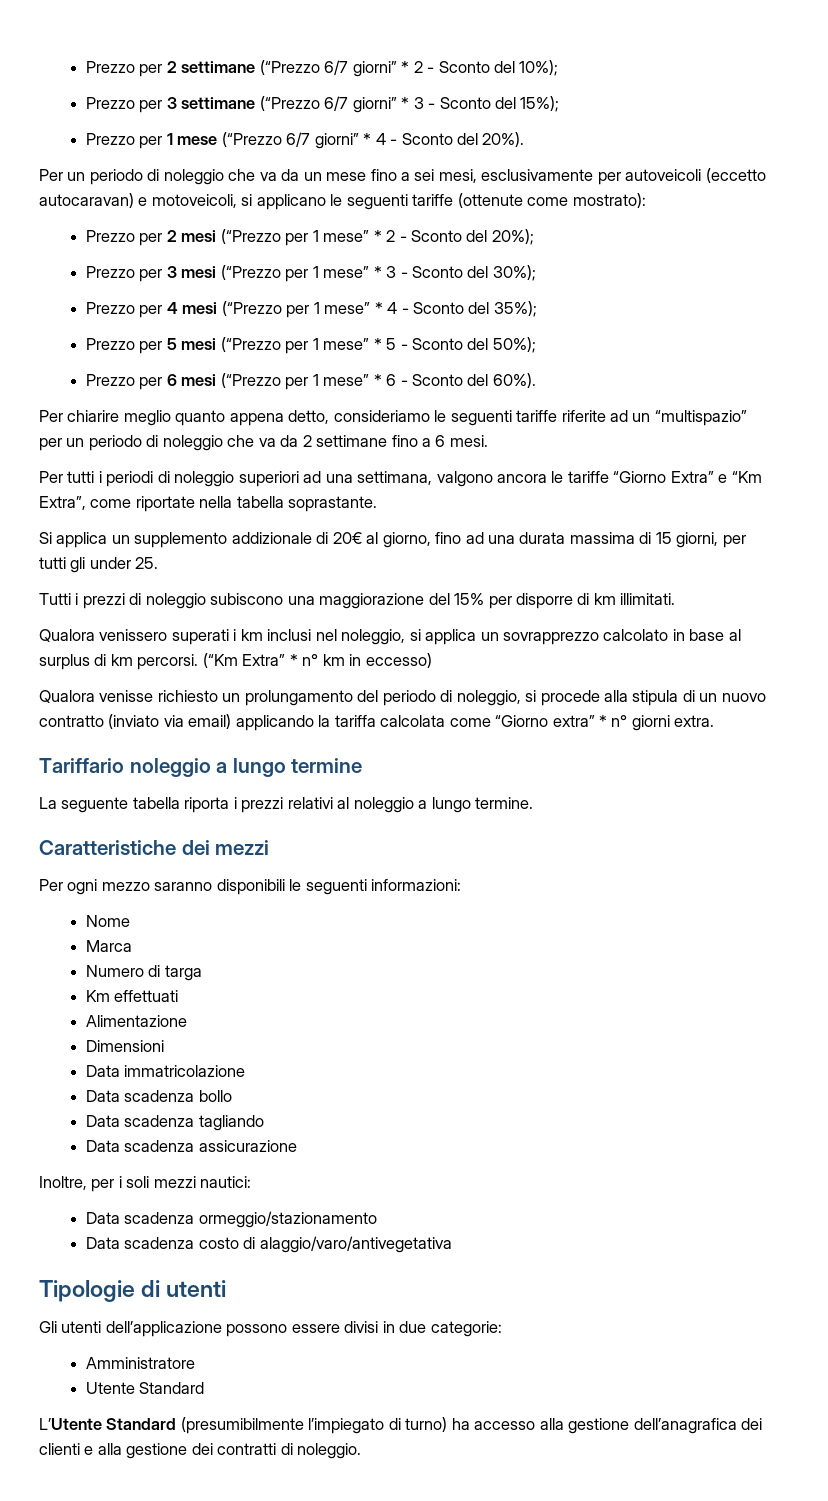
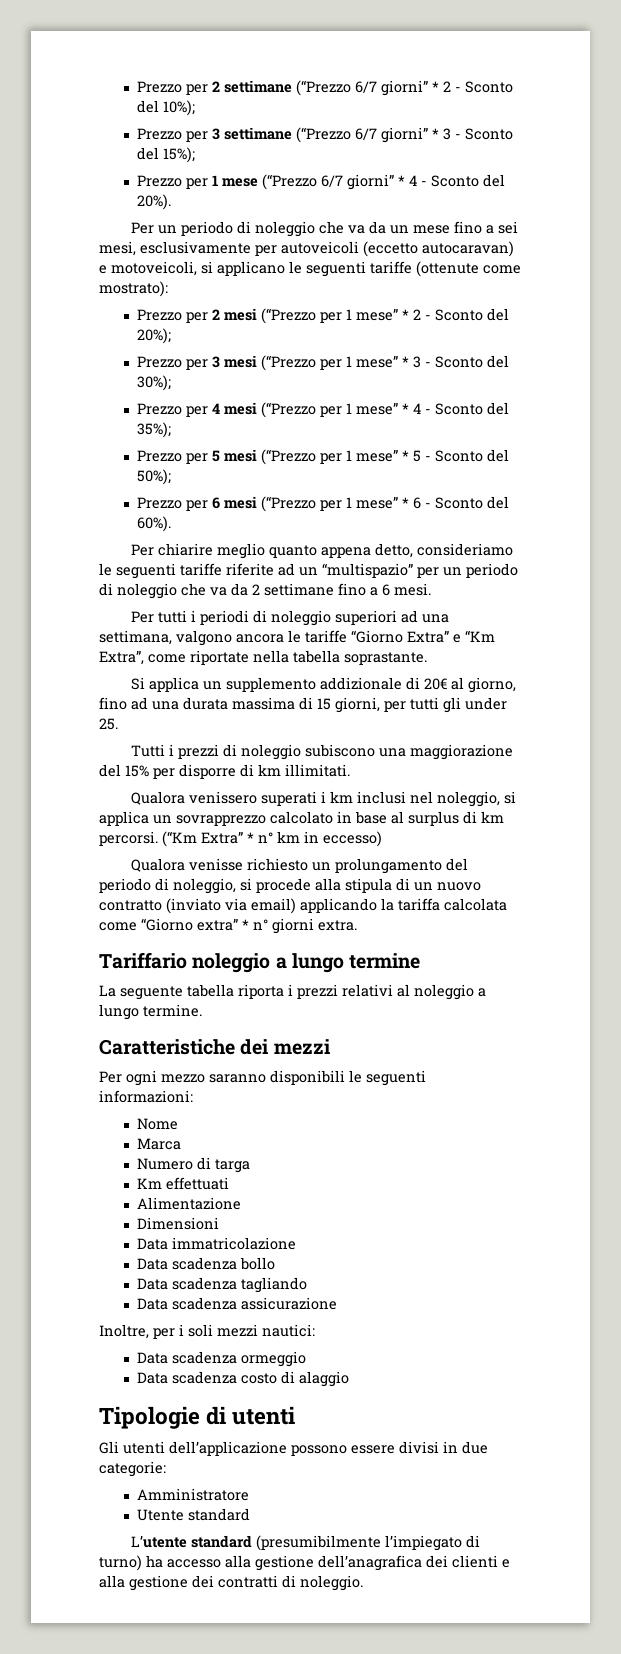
- Data scadenza ormeggio/stazionamento
+ Data scadenza ormeggio
- Data scadenza costo di alaggio/varo/antivegetativa
+ Data scadenza costo di alaggio
- Utente Standard
- L’Utente Standard (presumibilmente l’impiegato di turno) ha accesso alla gestione dell’anagrafica dei clienti e alla gestione dei contratti di noleggio.
+ Utente standard
+ L’utente standard (presumibilmente l’impiegato di turno) ha accesso alla gestione dell’anagrafica dei clienti e alla gestione dei contratti di noleggio.

